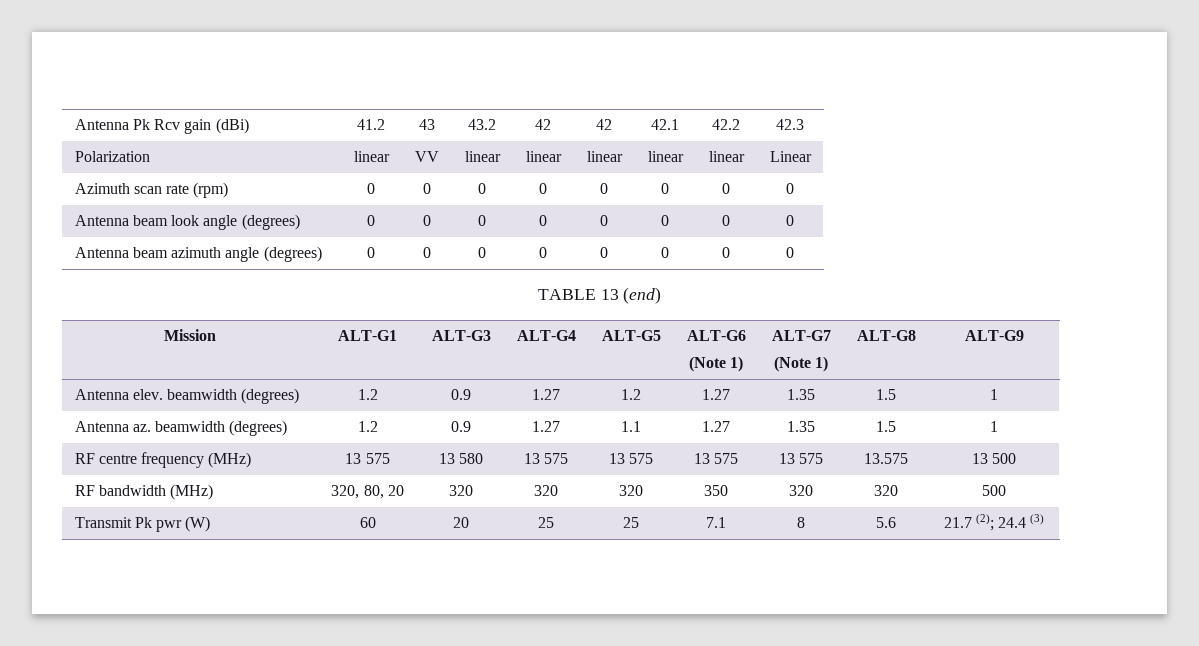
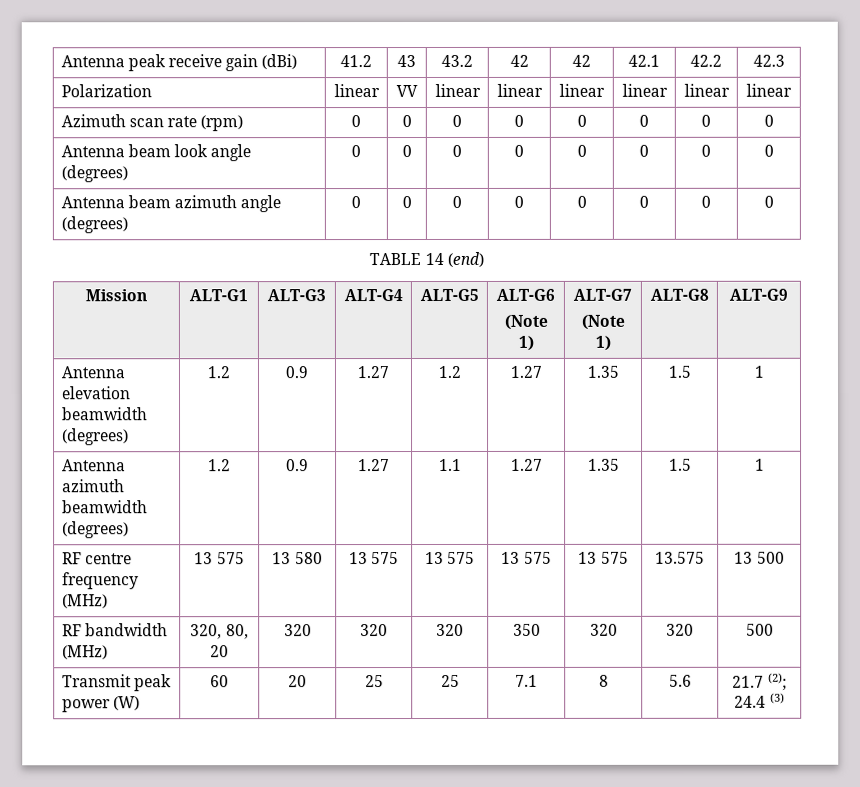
- Antenna Pk Rcv gain (dBi) | 41.2 | 43 | 43.2 | 42 | 42 | 42.1 | 42.2 | 42.3
+ Antenna peak receive gain (dBi) | 41.2 | 43 | 43.2 | 42 | 42 | 42.1 | 42.2 | 42.3
- Polarization | linear | VV | linear | linear | linear | linear | linear | Linear
+ Polarization | linear | VV | linear | linear | linear | linear | linear | linear
- TABLE 13 (end)
+ TABLE 14 (end)
- Antenna elev. beamwidth (degrees) | 1.2 | 0.9 | 1.27 | 1.2 | 1.27 | 1.35 | 1.5 | 1
+ Antenna elevation beamwidth (degrees) | 1.2 | 0.9 | 1.27 | 1.2 | 1.27 | 1.35 | 1.5 | 1
- Antenna az. beamwidth (degrees) | 1.2 | 0.9 | 1.27 | 1.1 | 1.27 | 1.35 | 1.5 | 1
+ Antenna azimuth beamwidth (degrees) | 1.2 | 0.9 | 1.27 | 1.1 | 1.27 | 1.35 | 1.5 | 1
- Transmit Pk pwr (W) | 60 | 20 | 25 | 25 | 7.1 | 8 | 5.6 | 21.7 (2); 24.4 (3)
+ Transmit peak power (W) | 60 | 20 | 25 | 25 | 7.1 | 8 | 5.6 | 21.7 (2); 24.4 (3)

